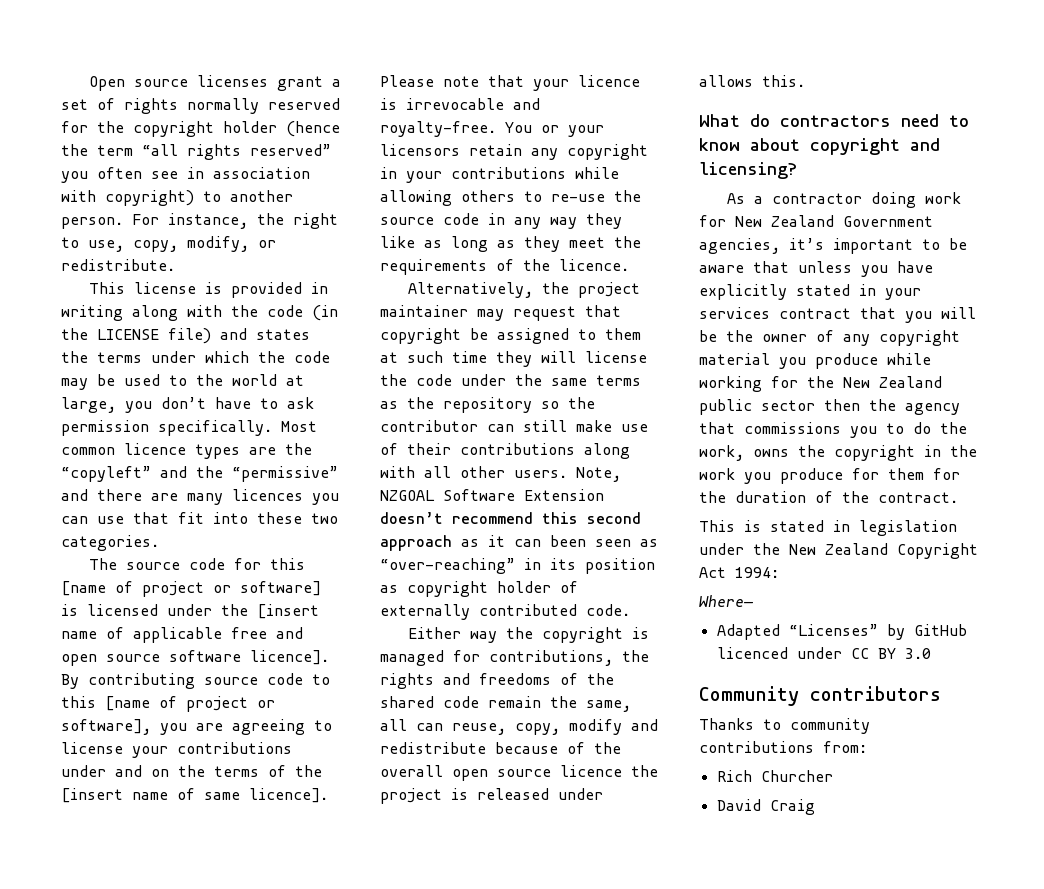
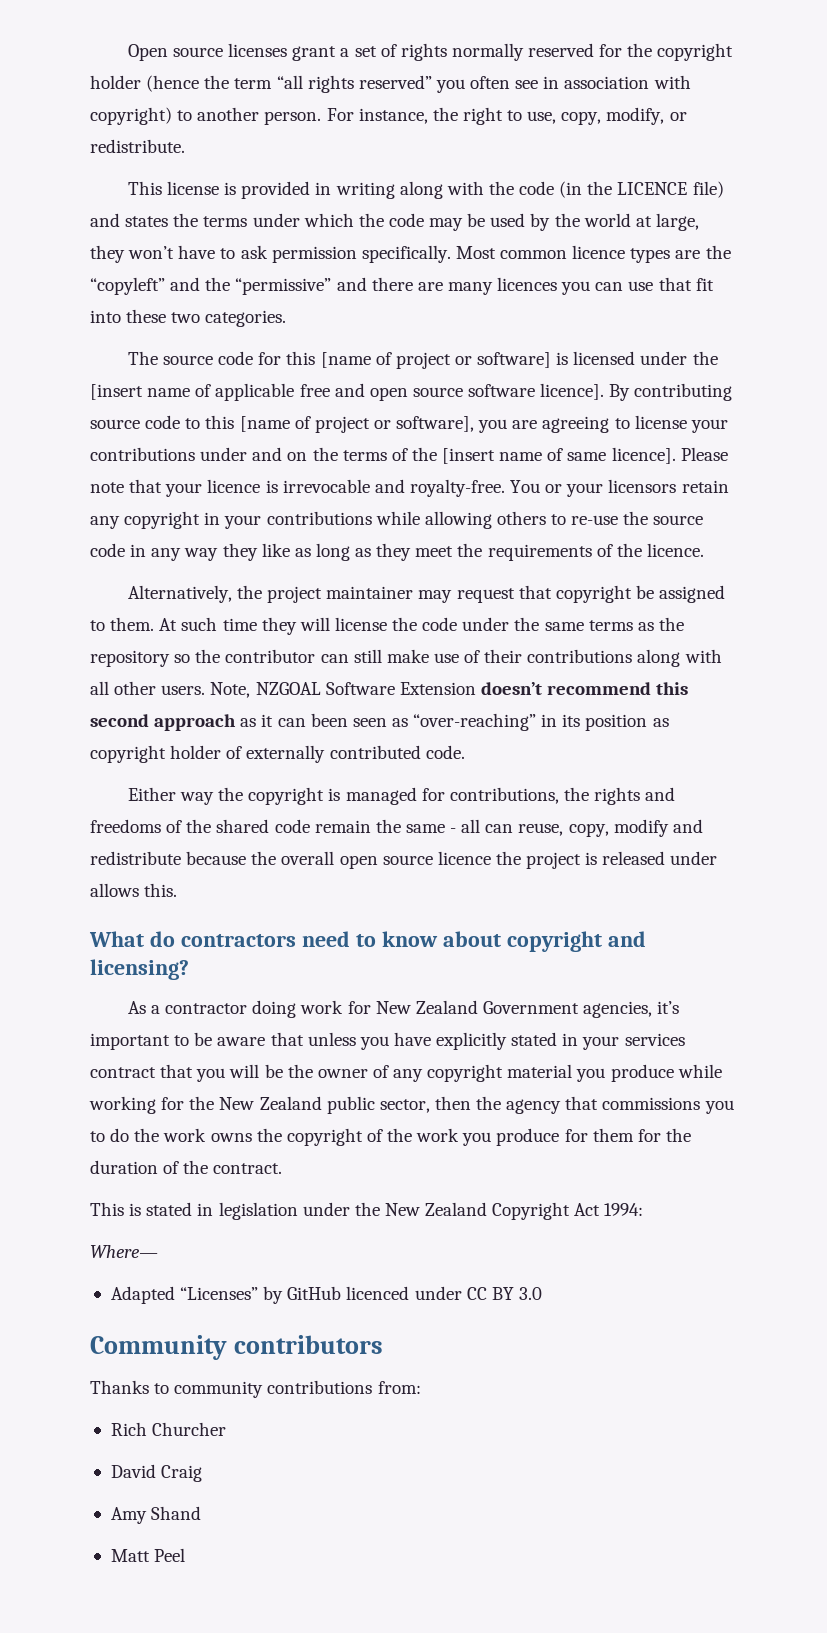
- This license is provided in writing along with the code (in the LICENSE file) and states the terms under which the code may be used to the world at large, you don’t have to ask permission specifically.
+ This license is provided in writing along with the code (in the LICENCE file) and states the terms under which the code may be used by the world at large, they won’t have to ask permission specifically.
- Alternatively, the project maintainer may request that copyright be assigned to them at such time they will license the code under the same terms as the repository so the contributor can still make use of their contributions along with all other users.
+ Alternatively, the project maintainer may request that copyright be assigned to them. At such time they will license the code under the same terms as the repository so the contributor can still make use of their contributions along with all other users.
- Either way the copyright is managed for contributions, the rights and freedoms of the shared code remain the same, all can reuse, copy, modify and redistribute because of the overall open source licence the project is released under allows this.
+ Either way the copyright is managed for contributions, the rights and freedoms of the shared code remain the same - all can reuse, copy, modify and redistribute because the overall open source licence the project is released under allows this.
- As a contractor doing work for New Zealand Government agencies, it’s important to be aware that unless you have explicitly stated in your services contract that you will be the owner of any copyright material you produce while working for the New Zealand public sector then the agency that commissions you to do the work, owns the copyright in the work you produce for them for the duration of the contract.
+ As a contractor doing work for New Zealand Government agencies, it’s important to be aware that unless you have explicitly stated in your services contract that you will be the owner of any copyright material you produce while working for the New Zealand public sector, then the agency that commissions you to do the work owns the copyright of the work you produce for them for the duration of the contract.
+ Amy Shand
+ Matt Peel

